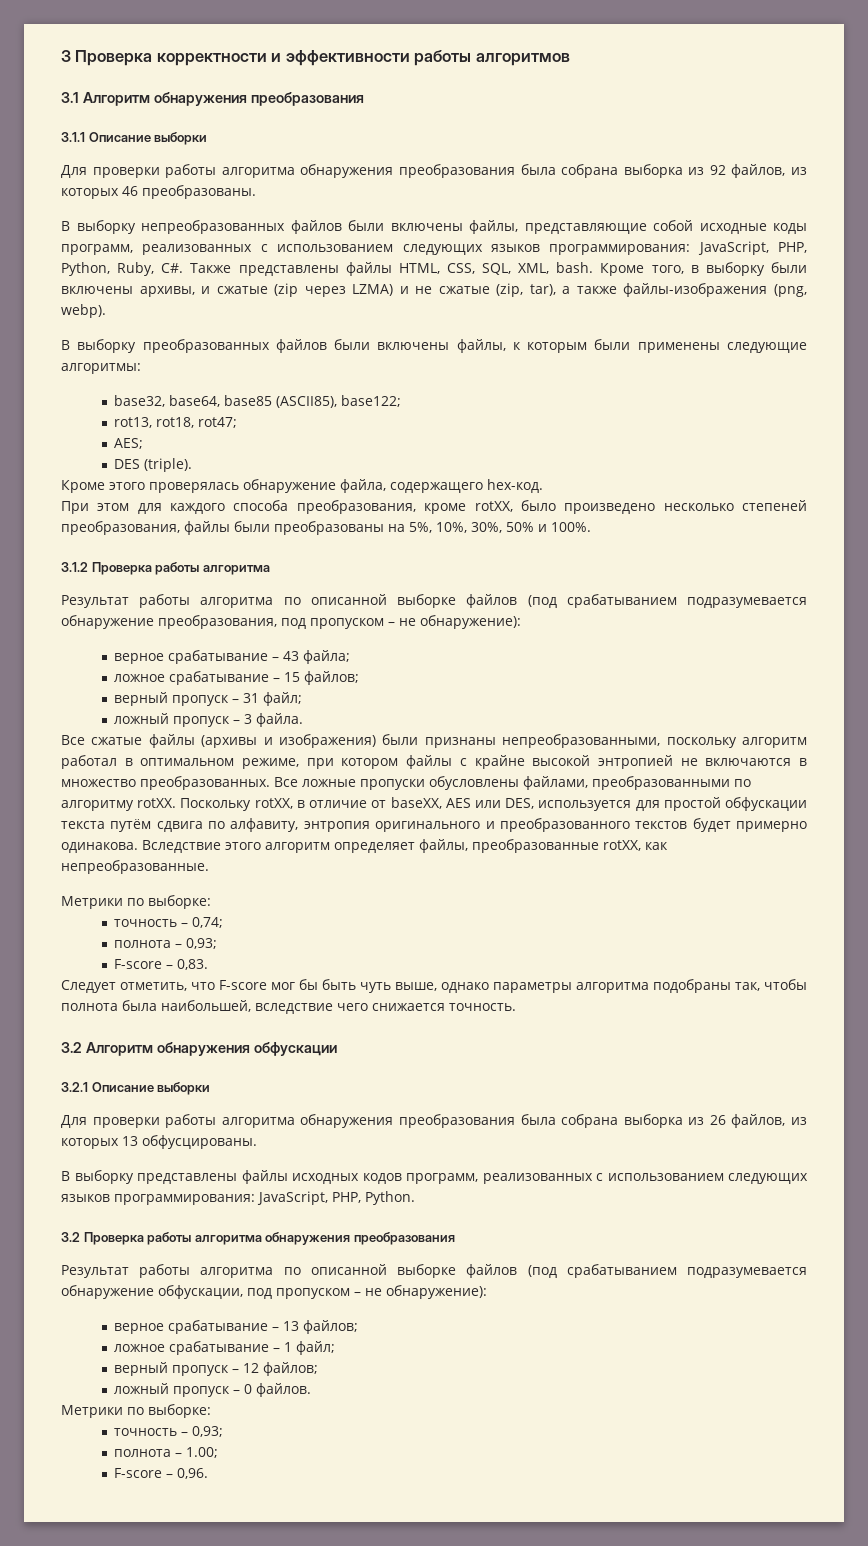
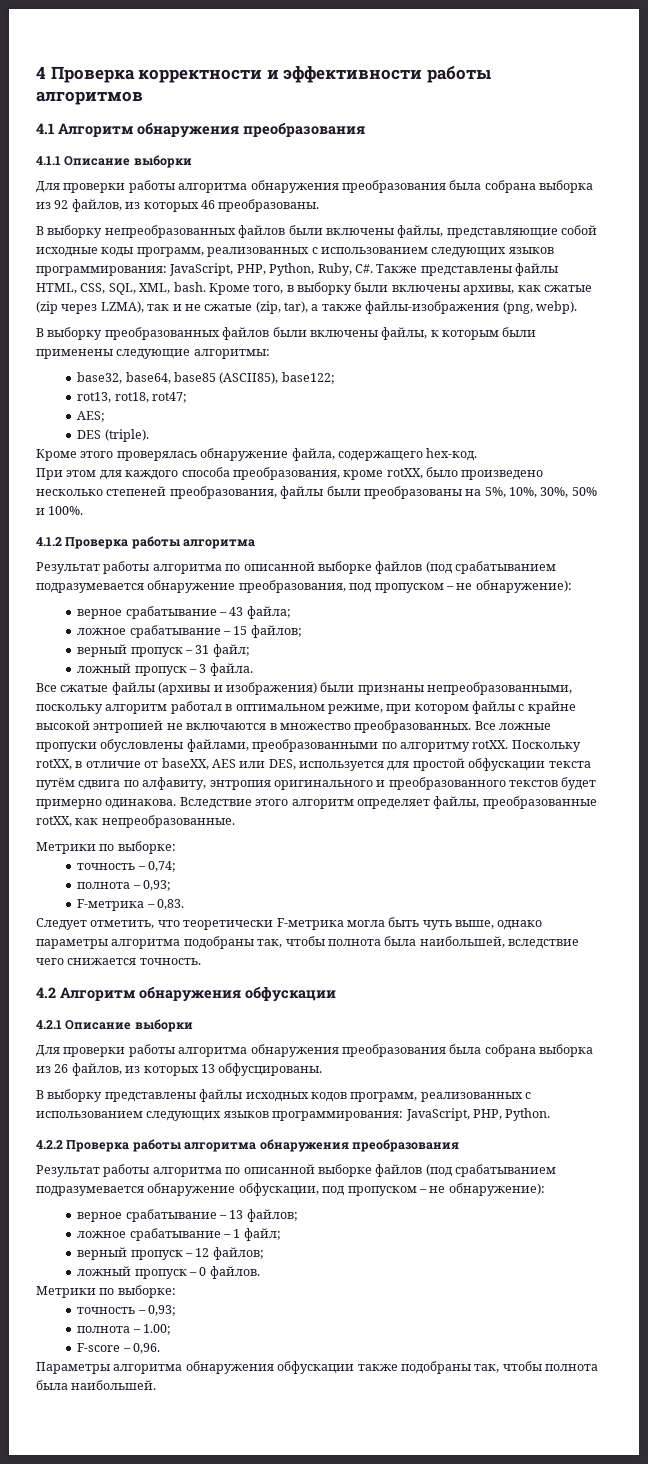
- 3 Проверка корректности и эффективности работы алгоритмов
+ 4 Проверка корректности и эффективности работы алгоритмов
- 3.1 Алгоритм обнаружения преобразования
+ 4.1 Алгоритм обнаружения преобразования
- 3.1.1 Описание выборки
+ 4.1.1 Описание выборки
- Кроме того, в выборку были включены архивы, и сжатые (zip через LZMA) и не сжатые (zip, tar), а также файлы-изображения (png, webp).
+ Кроме того, в выборку были включены архивы, как сжатые (zip через LZMA), так и не сжатые (zip, tar), а также файлы-изображения (png, webp).
- 3.1.2 Проверка работы алгоритма
+ 4.1.2 Проверка работы алгоритма
- F-score – 0,83.
+ F-метрика – 0,83.
- Следует отметить, что F-score мог бы быть чуть выше, однако параметры алгоритма подобраны так, чтобы полнота была наибольшей, вследствие чего снижается точность.
+ Следует отметить, что теоретически F-метрика могла быть чуть выше, однако параметры алгоритма подобраны так, чтобы полнота была наибольшей, вследствие чего снижается точность.
- 3.2 Алгоритм обнаружения обфускации
+ 4.2 Алгоритм обнаружения обфускации
- 3.2.1 Описание выборки
+ 4.2.1 Описание выборки
- 3.2 Проверка работы алгоритма обнаружения преобразования
+ 4.2.2 Проверка работы алгоритма обнаружения преобразования
+ Параметры алгоритма обнаружения обфускации также подобраны так, чтобы полнота была наибольшей.

